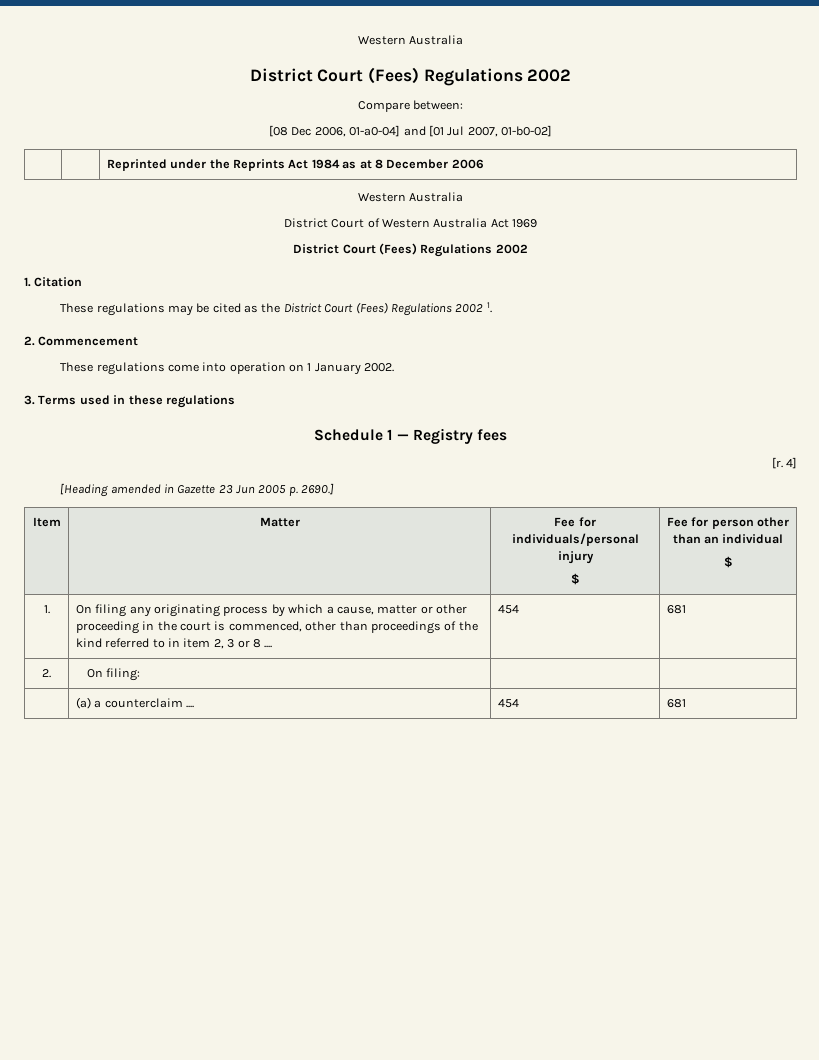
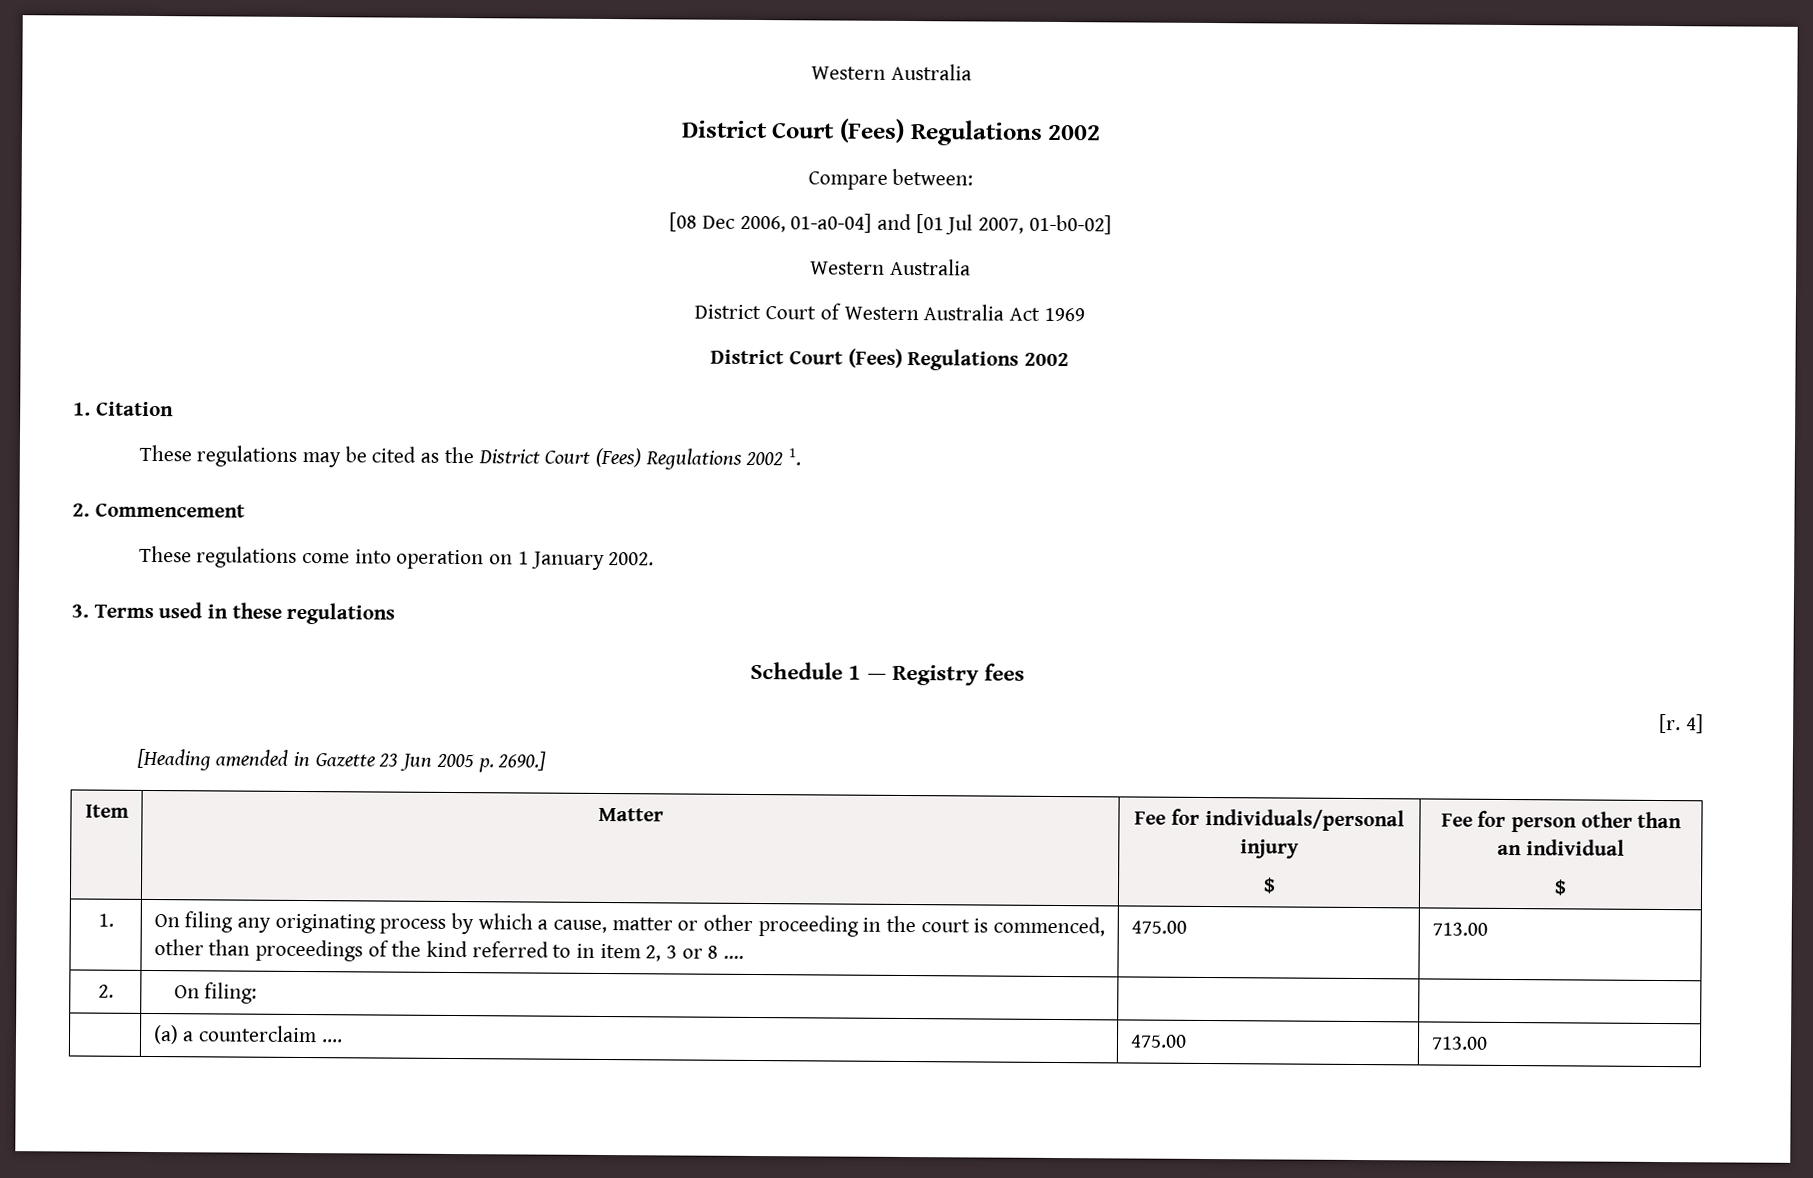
- | | Reprinted under the Reprints Act 1984 as at 8 December 2006
- 1. | On filing any originating process by which a cause, matter or other proceeding in the court is commenced, other than proceedings of the kind referred to in item 2, 3 or 8 .... | 454 | 681
+ 1. | On filing any originating process by which a cause, matter or other proceeding in the court is commenced, other than proceedings of the kind referred to in item 2, 3 or 8 .... | 475.00 | 713.00
- | (a) a counterclaim .... | 454 | 681
+ | (a) a counterclaim .... | 475.00 | 713.00

